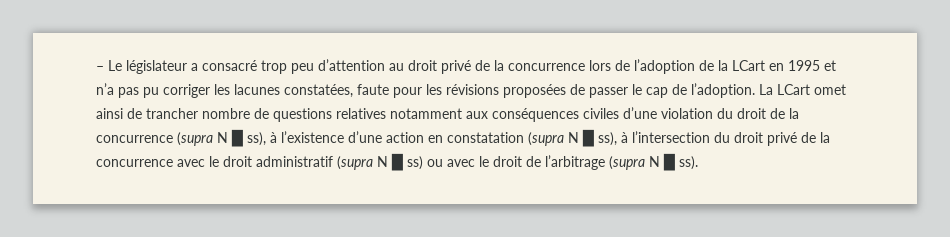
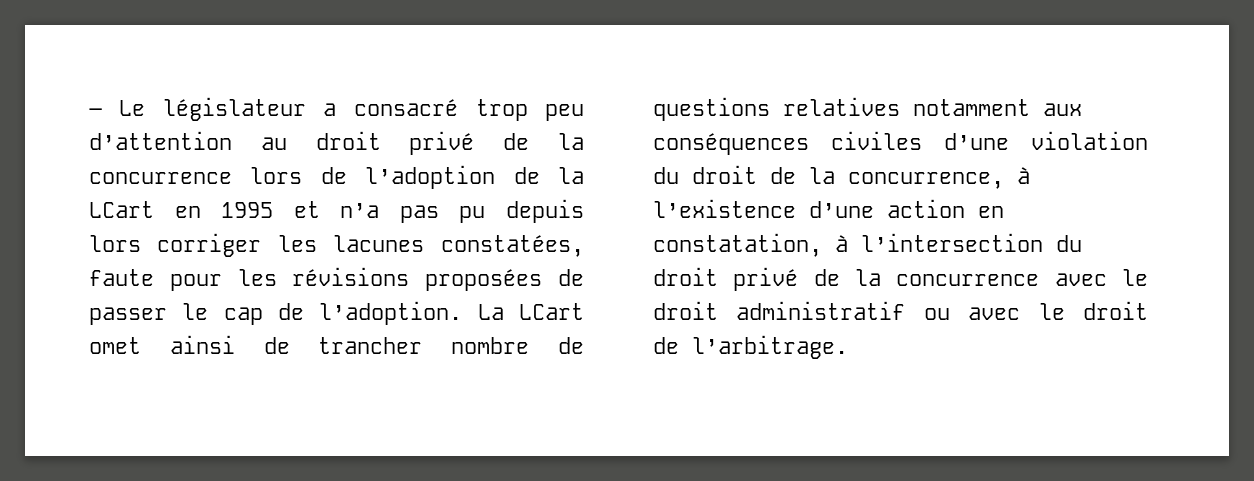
- – Le législateur a consacré trop peu d’attention au droit privé de la concurrence lors de l’adoption de la LCart en 1995 et n’a pas pu corriger les lacunes constatées, faute pour les révisions proposées de passer le cap de l’adoption.
+ – Le législateur a consacré trop peu d’attention au droit privé de la concurrence lors de l’adoption de la LCart en 1995 et n’a pas pu depuis lors corriger les lacunes constatées, faute pour les révisions proposées de passer le cap de l’adoption.
- La LCart omet ainsi de trancher nombre de questions relatives notamment aux conséquences civiles d’une violation du droit de la concurrence (supra N █ ss), à l’existence d’une action en constatation (supra N █ ss), à l’intersection du droit privé de la concurrence avec le droit administratif (supra N █ ss) ou avec le droit de l’arbitrage (supra N █ ss).
+ La LCart omet ainsi de trancher nombre de questions relatives notamment aux conséquences civiles d’une violation du droit de la concurrence, à l’existence d’une action en constatation, à l’intersection du droit privé de la concurrence avec le droit administratif ou avec le droit de l’arbitrage.

